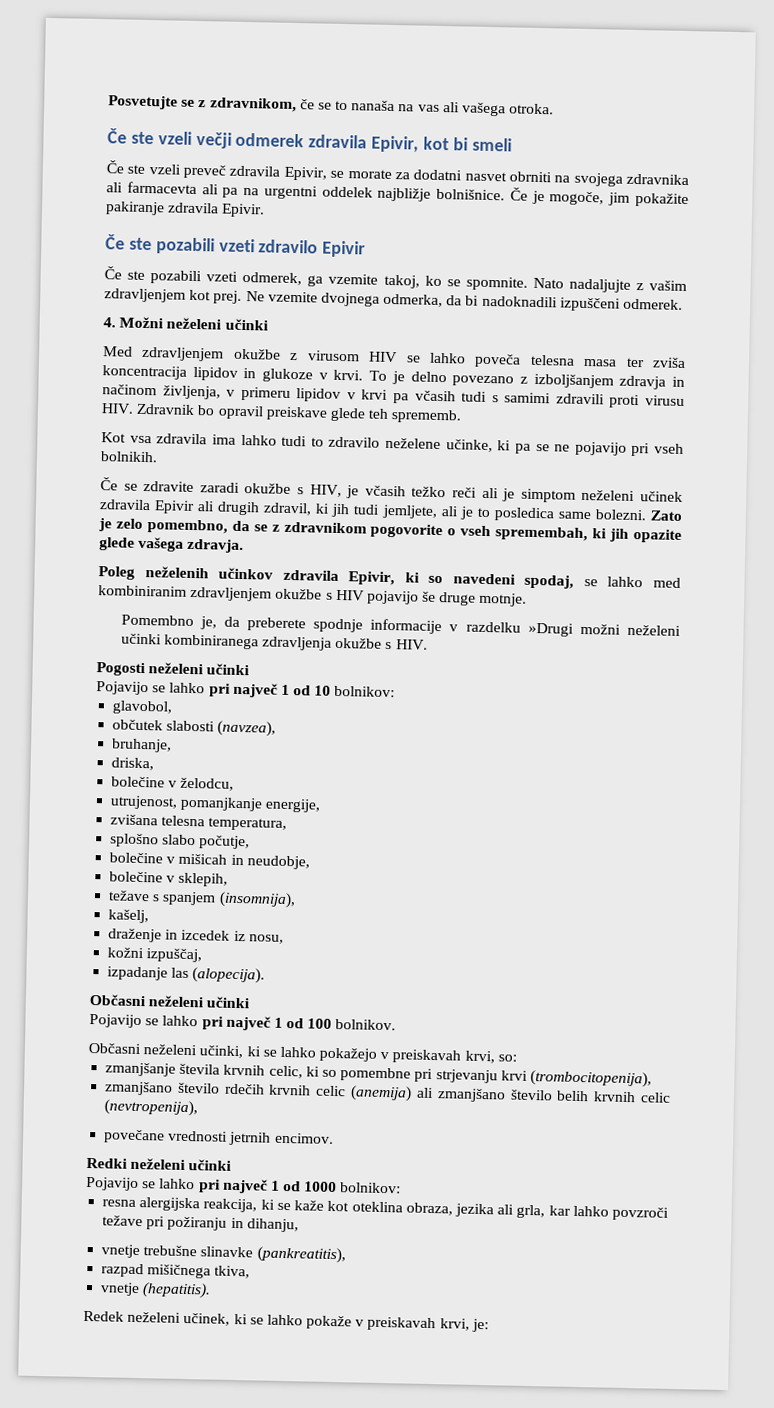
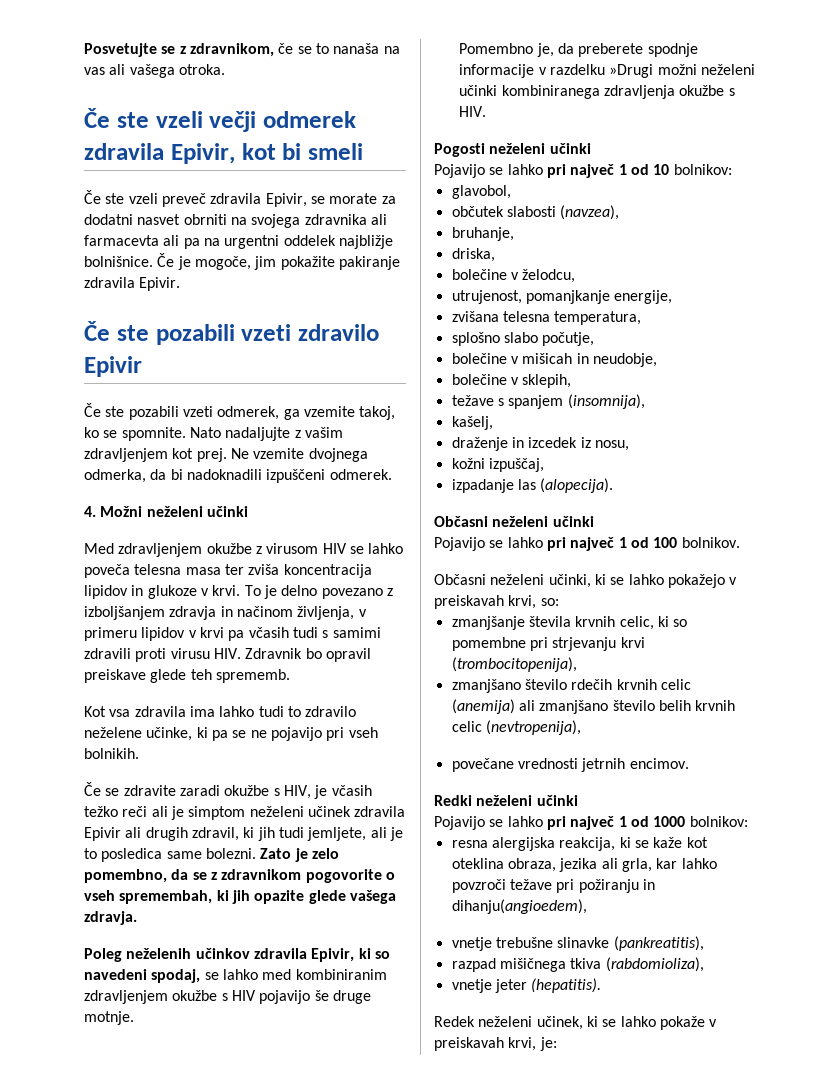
- resna alergijska reakcija, ki se kaže kot oteklina obraza, jezika ali grla, kar lahko povzroči težave pri požiranju in dihanju,
+ resna alergijska reakcija, ki se kaže kot oteklina obraza, jezika ali grla, kar lahko povzroči težave pri požiranju in dihanju(angioedem),
- razpad mišičnega tkiva,
- vnetje (hepatitis).
+ razpad mišičnega tkiva (rabdomioliza),
+ vnetje jeter (hepatitis).

